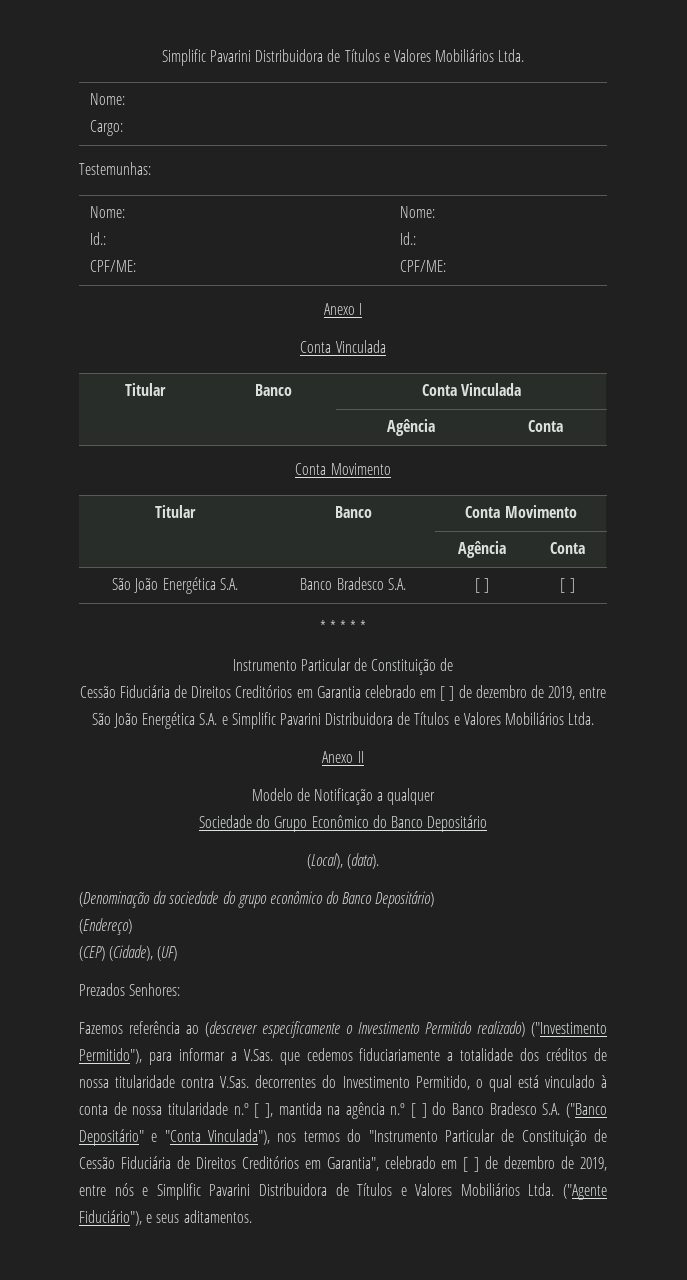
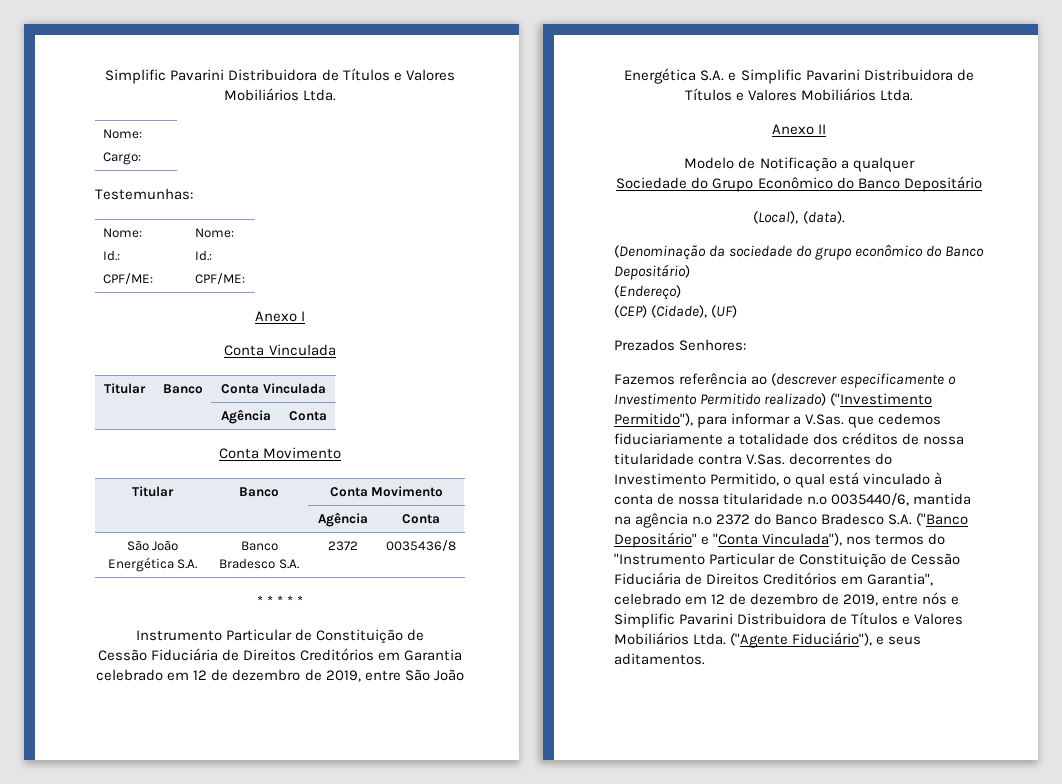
- São João Energética S.A. | Banco Bradesco S.A. | [ ] | [ ]
+ São João Energética S.A. | Banco Bradesco S.A. | 2372 | 0035436/8
- Cessão Fiduciária de Direitos Creditórios em Garantia celebrado em [ ] de dezembro de 2019, entre São João Energética S.A. e Simplific Pavarini Distribuidora de Títulos e Valores Mobiliários Ltda.
+ Cessão Fiduciária de Direitos Creditórios em Garantia celebrado em 12 de dezembro de 2019, entre São João Energética S.A. e Simplific Pavarini Distribuidora de Títulos e Valores Mobiliários Ltda.
- Fazemos referência ao (descrever especificamente o Investimento Permitido realizado) ("Investimento Permitido"), para informar a V.Sas. que cedemos fiduciariamente a totalidade dos créditos de nossa titularidade contra V.Sas. decorrentes do Investimento Permitido, o qual está vinculado à conta de nossa titularidade n.º [ ], mantida na agência n.º [ ] do Banco Bradesco S.A. ("Banco Depositário" e "Conta Vinculada"), nos termos do "Instrumento Particular de Constituição de Cessão Fiduciária de Direitos Creditórios em Garantia", celebrado em [ ] de dezembro de 2019, entre nós e Simplific Pavarini Distribuidora de Títulos e Valores Mobiliários Ltda.
+ Fazemos referência ao (descrever especificamente o Investimento Permitido realizado) ("Investimento Permitido"), para informar a V.Sas. que cedemos fiduciariamente a totalidade dos créditos de nossa titularidade contra V.Sas. decorrentes do Investimento Permitido, o qual está vinculado à conta de nossa titularidade n.º 0035440/6, mantida na agência n.º 2372 do Banco Bradesco S.A. ("Banco Depositário" e "Conta Vinculada"), nos termos do "Instrumento Particular de Constituição de Cessão Fiduciária de Direitos Creditórios em Garantia", celebrado em 12 de dezembro de 2019, entre nós e Simplific Pavarini Distribuidora de Títulos e Valores Mobiliários Ltda.

